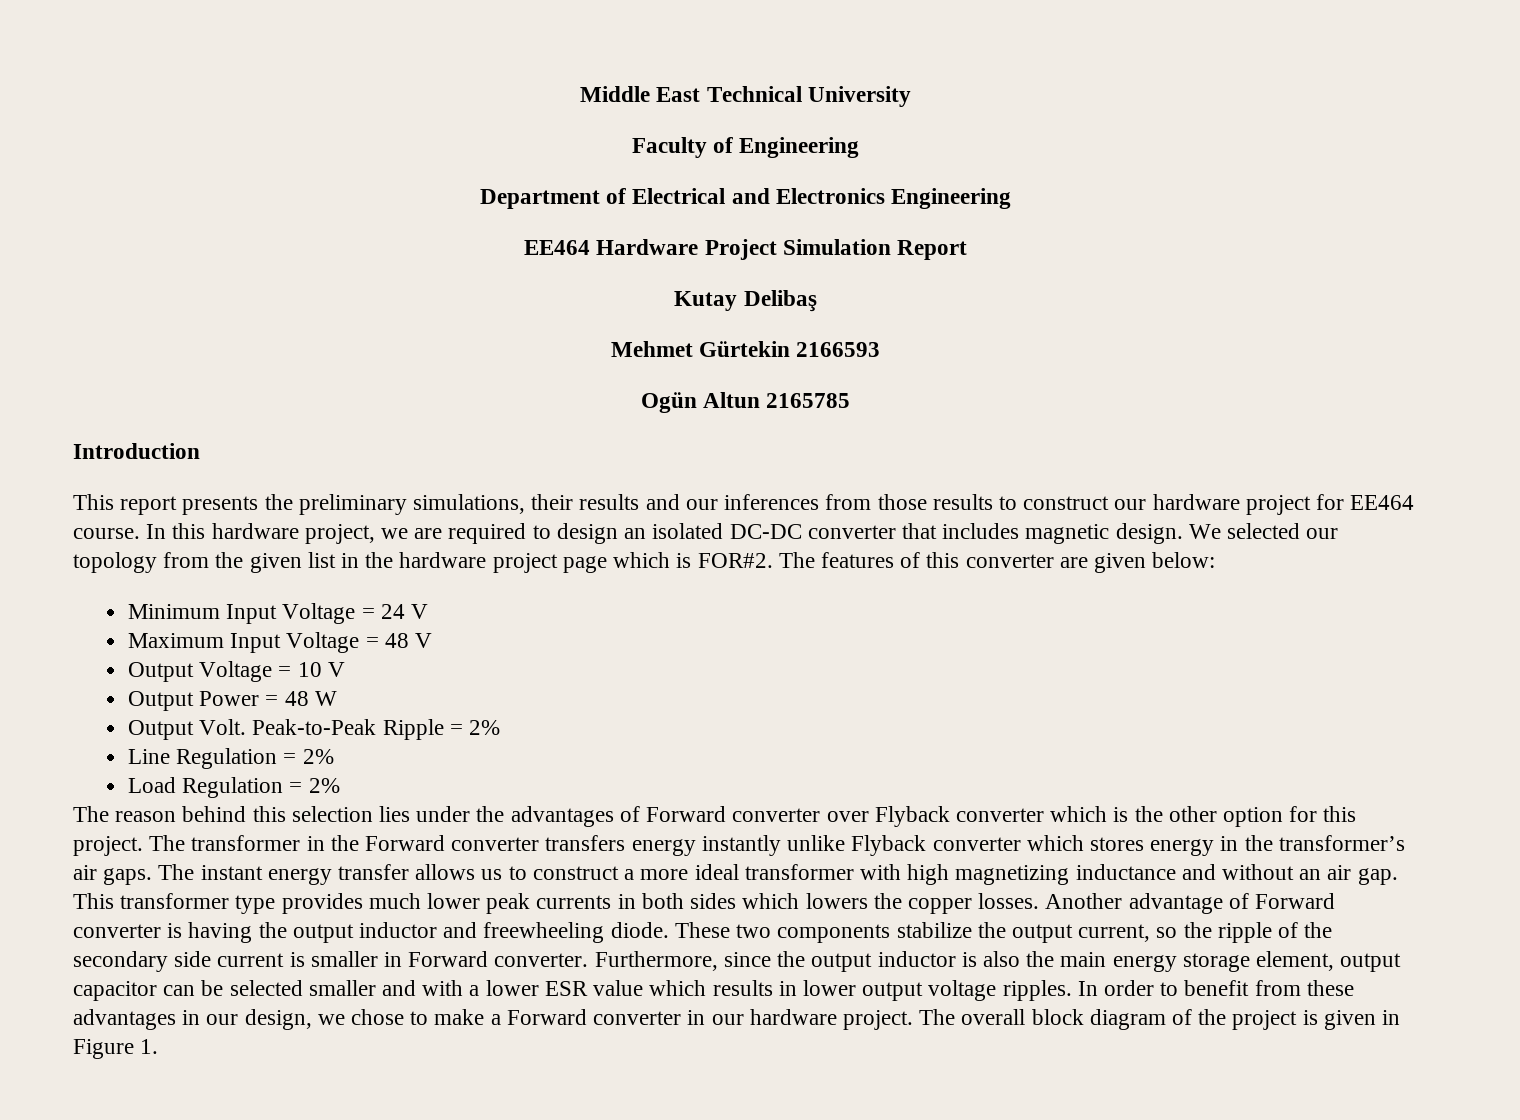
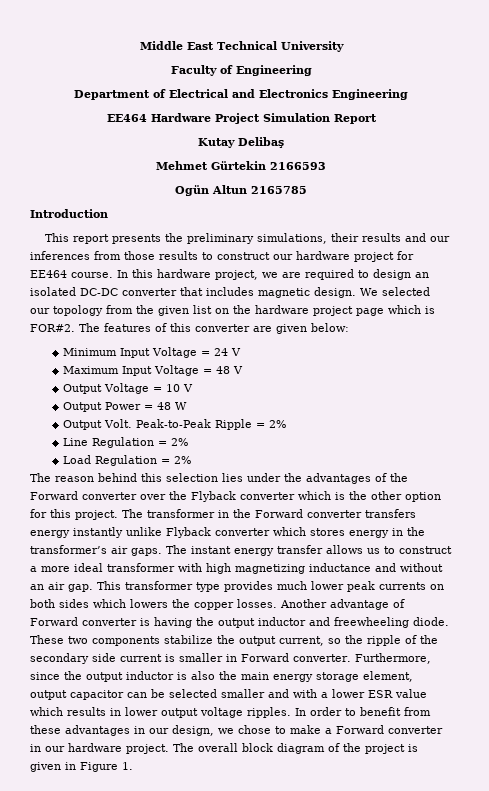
- We selected our topology from the given list in the hardware project page which is FOR#2.
+ We selected our topology from the given list on the hardware project page which is FOR#2.
- The reason behind this selection lies under the advantages of Forward converter over Flyback converter which is the other option for this project.
+ The reason behind this selection lies under the advantages of the Forward converter over the Flyback converter which is the other option for this project.
- This transformer type provides much lower peak currents in both sides which lowers the copper losses.
+ This transformer type provides much lower peak currents on both sides which lowers the copper losses.

